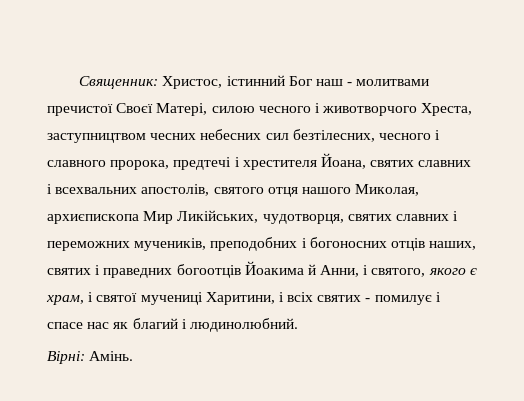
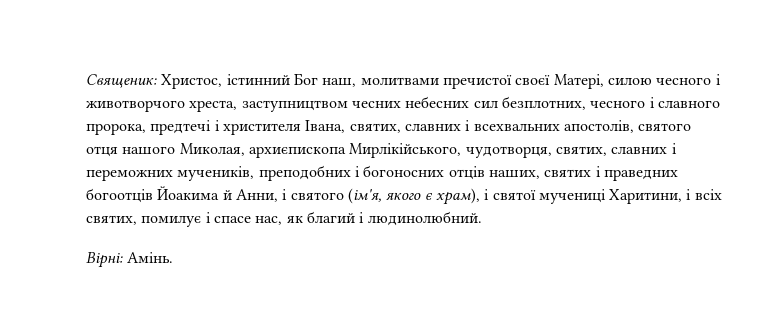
- Священник:
+ Священик:
- Христос, істинний Бог наш - молитвами пречистої Своєї Матері, силою чесного і животворчого Хреста, заступництвом чесних небесних сил безтілесних, чесного і славного пророка, предтечі і хрестителя Йоана, святих славних і всехвальних апостолів, святого отця нашого Миколая, архиєпископа Мир Ликійських, чудотворця, святих славних і переможних мучеників, преподобних і богоносних отців наших, святих і праведних богоотців Йоакима й Анни, і святого, якого є храм, і святої мучениці Харитини, і всіх святих - помилує і спасе нас як благий і людинолюбний.
+ Христос, істинний Бог наш, молитвами пречистої своєї Матері, силою чесного і животворчого хреста, заступництвом чесних небесних сил безплотних, чесного і славного пророка, предтечі і христителя Івана, святих, славних і всехвальних апостолів, святого отця нашого Миколая, архиєпископа Мирлікійського, чудотворця, святих, славних і переможних мучеників, преподобних і богоносних отців наших, святих і праведних богоотців Йоакима й Анни, і святого (ім'я, якого є храм), і святої мучениці Харитини, і всіх святих, помилує і спасе нас, як благий і людинолюбний.

